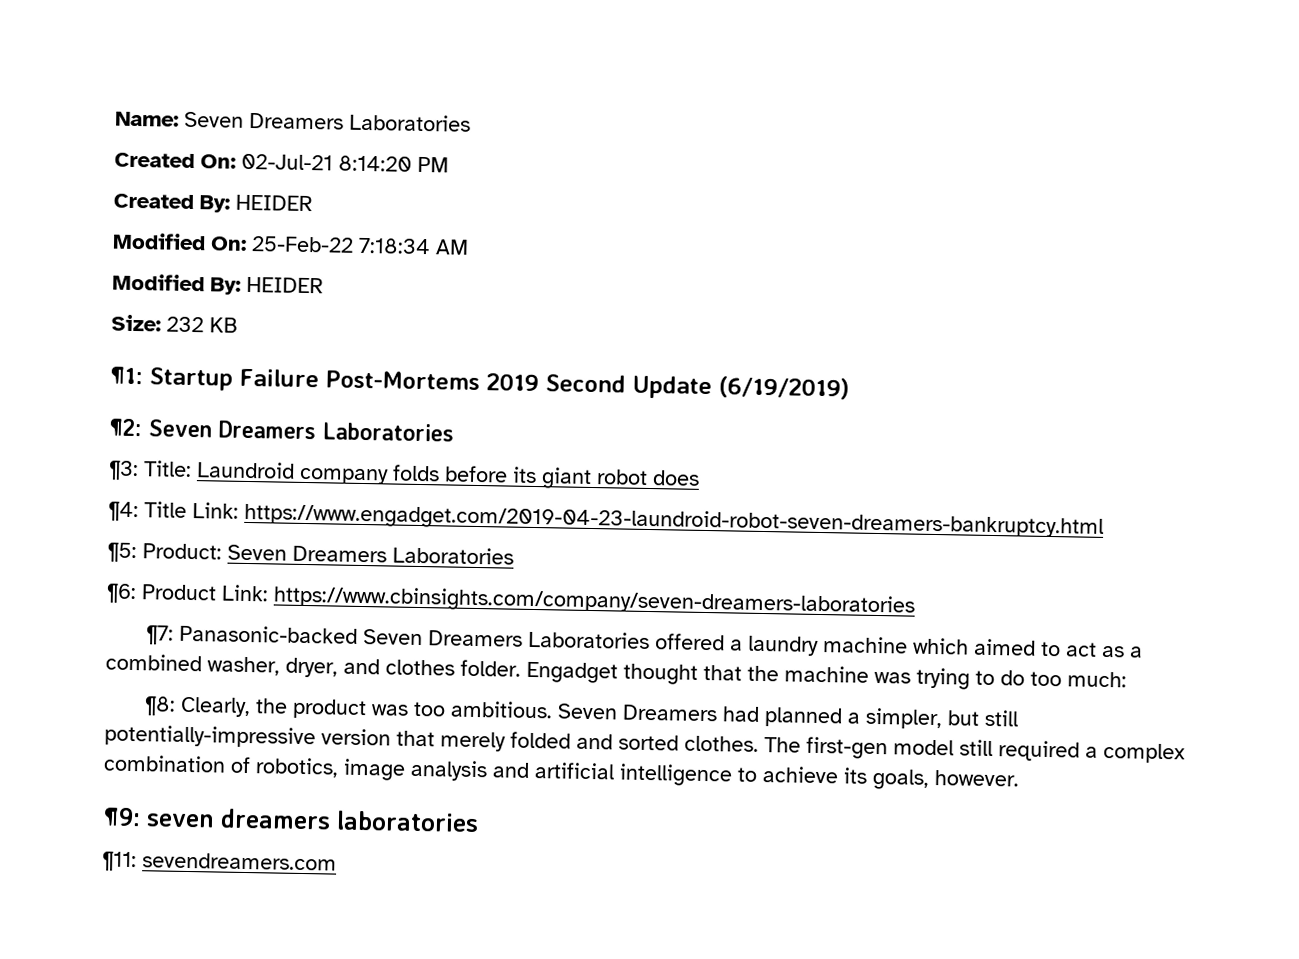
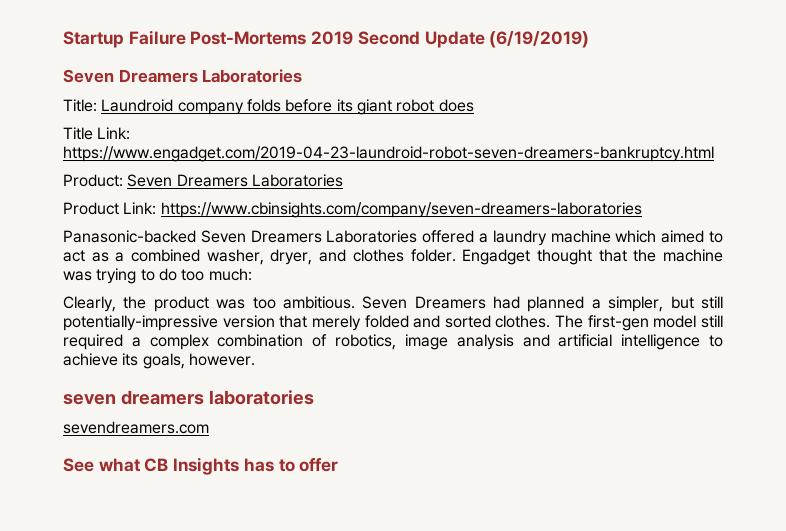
- Name: Seven Dreamers Laboratories
- Created On: 02-Jul-21 8:14:20 PM
- Created By: HEIDER
- Modified On: 25-Feb-22 7:18:34 AM
- Modified By: HEIDER
- Size: 232 KB
- ¶1: Startup Failure Post-Mortems 2019 Second Update (6/19/2019)
- ¶2: Seven Dreamers Laboratories
- ¶3: Title: Laundroid company folds before its giant robot does
+ Startup Failure Post-Mortems 2019 Second Update (6/19/2019)
+ Seven Dreamers Laboratories
+ Title: Laundroid company folds before its giant robot does
- ¶4: Title Link: https://www.engadget.com/2019-04-23-laundroid-robot-seven-dreamers-bankruptcy.html
+ Title Link: https://www.engadget.com/2019-04-23-laundroid-robot-seven-dreamers-bankruptcy.html
- ¶5: Product: Seven Dreamers Laboratories
+ Product: Seven Dreamers Laboratories
- ¶6: Product Link: https://www.cbinsights.com/company/seven-dreamers-laboratories
+ Product Link: https://www.cbinsights.com/company/seven-dreamers-laboratories
- ¶7: Panasonic-backed Seven Dreamers Laboratories offered a laundry machine which aimed to act as a combined washer, dryer, and clothes folder.
+ Panasonic-backed Seven Dreamers Laboratories offered a laundry machine which aimed to act as a combined washer, dryer, and clothes folder.
- ¶8: Clearly, the product was too ambitious.
+ Clearly, the product was too ambitious.
- ¶9: seven dreamers laboratories
+ seven dreamers laboratories
- ¶11: sevendreamers.com
+ sevendreamers.com
+ See what CB Insights has to offer

